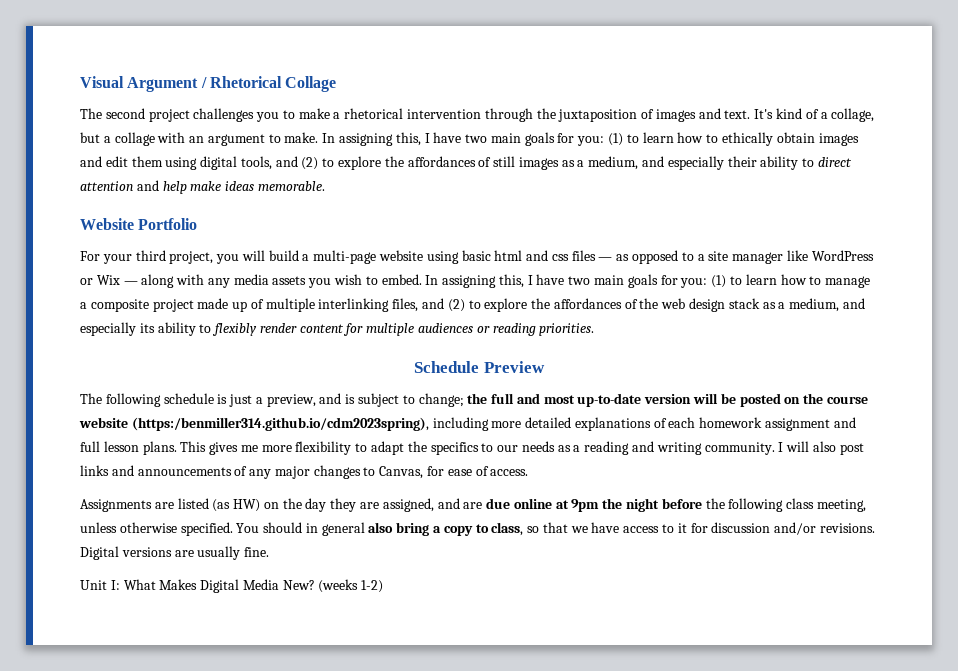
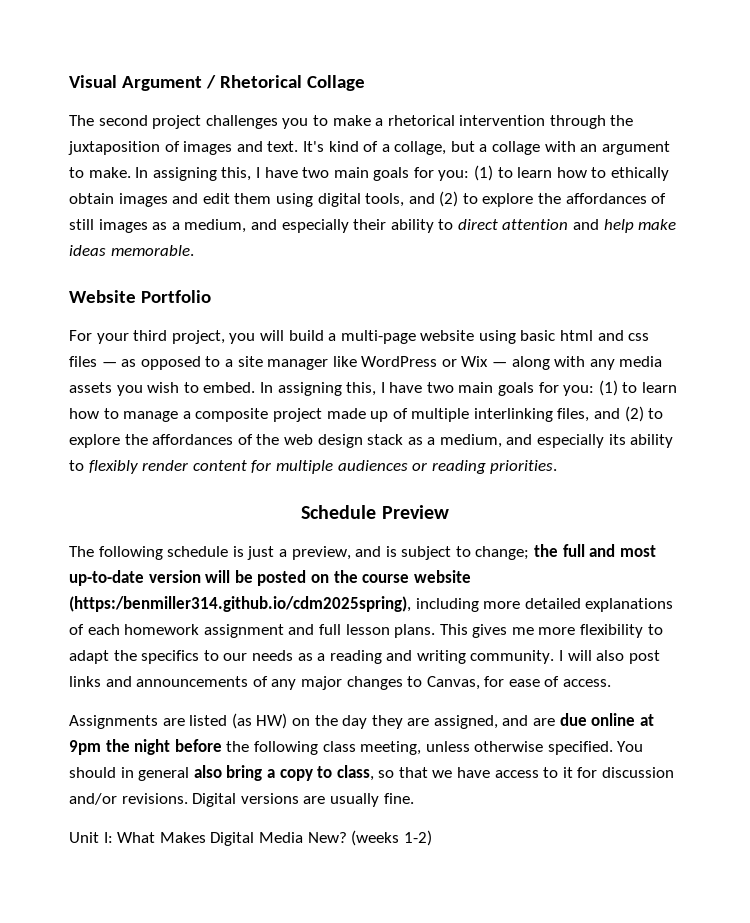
- The following schedule is just a preview, and is subject to change; the full and most up-to-date version will be posted on the course website (https:/benmiller314.github.io/cdm2023spring), including more detailed explanations of each homework assignment and full lesson plans.
+ The following schedule is just a preview, and is subject to change; the full and most up-to-date version will be posted on the course website (https:/benmiller314.github.io/cdm2025spring), including more detailed explanations of each homework assignment and full lesson plans.

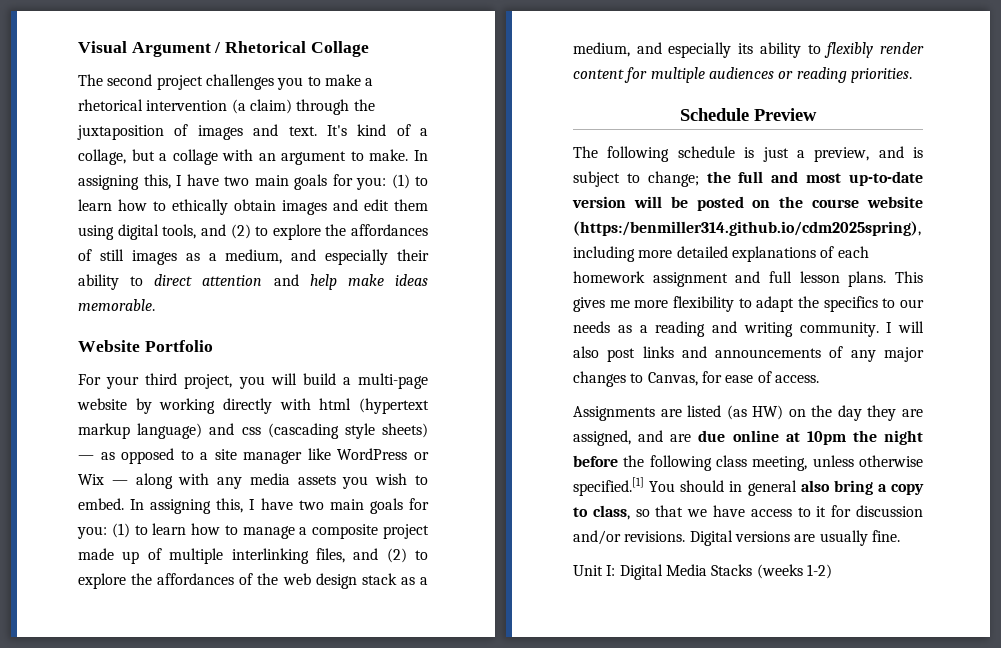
- The second project challenges you to make a rhetorical intervention through the juxtaposition of images and text.
+ The second project challenges you to make a rhetorical intervention (a claim) through the juxtaposition of images and text.
- For your third project, you will build a multi-page website using basic html and css files — as opposed to a site manager like WordPress or Wix — along with any media assets you wish to embed.
+ For your third project, you will build a multi-page website by working directly with html (hypertext markup language) and css (cascading style sheets) — as opposed to a site manager like WordPress or Wix — along with any media assets you wish to embed.
- Assignments are listed (as HW) on the day they are assigned, and are due online at 9pm the night before the following class meeting, unless otherwise specified. You should in general also bring a copy to class, so that we have access to it for discussion and/or revisions.
+ Assignments are listed (as HW) on the day they are assigned, and are due online at 10pm the night before the following class meeting, unless otherwise specified.[1] You should in general also bring a copy to class, so that we have access to it for discussion and/or revisions.
- Unit I: What Makes Digital Media New? (weeks 1-2)
+ Unit I: Digital Media Stacks (weeks 1-2)

